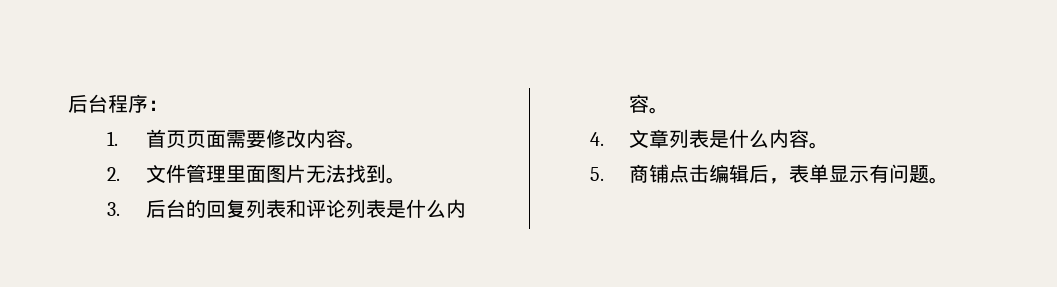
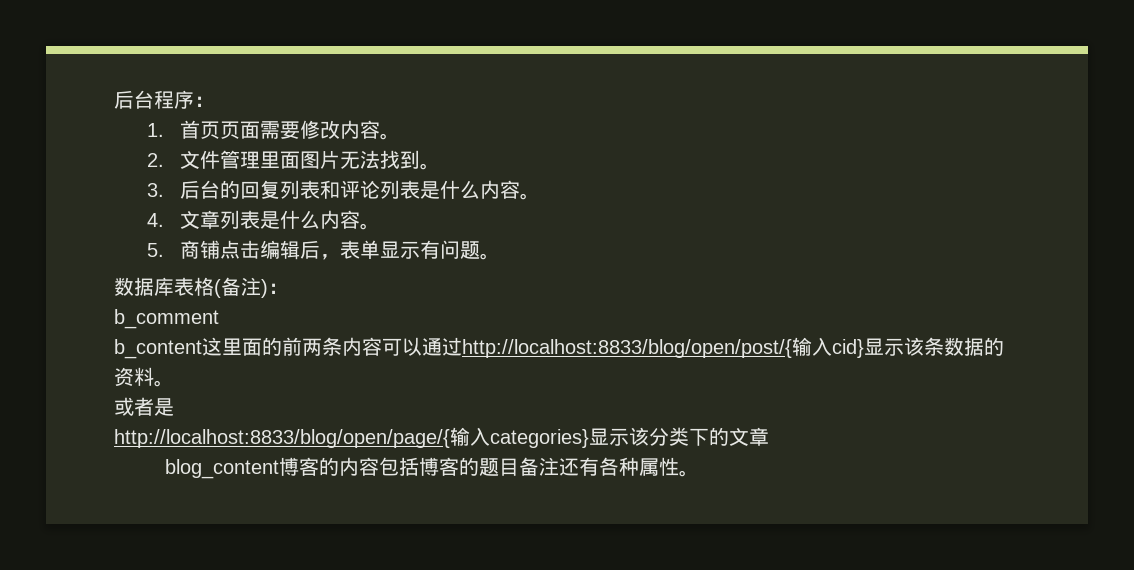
+ 数据库表格(备注)：
+ b_comment
+ b_content这里面的前两条内容可以通过http://localhost:8833/blog/open/post/{输入cid}显示该条数据的资料。
+ 或者是
+ http://localhost:8833/blog/open/page/{输入categories}显示该分类下的文章
+ blog_content博客的内容包括博客的题目备注还有各种属性。

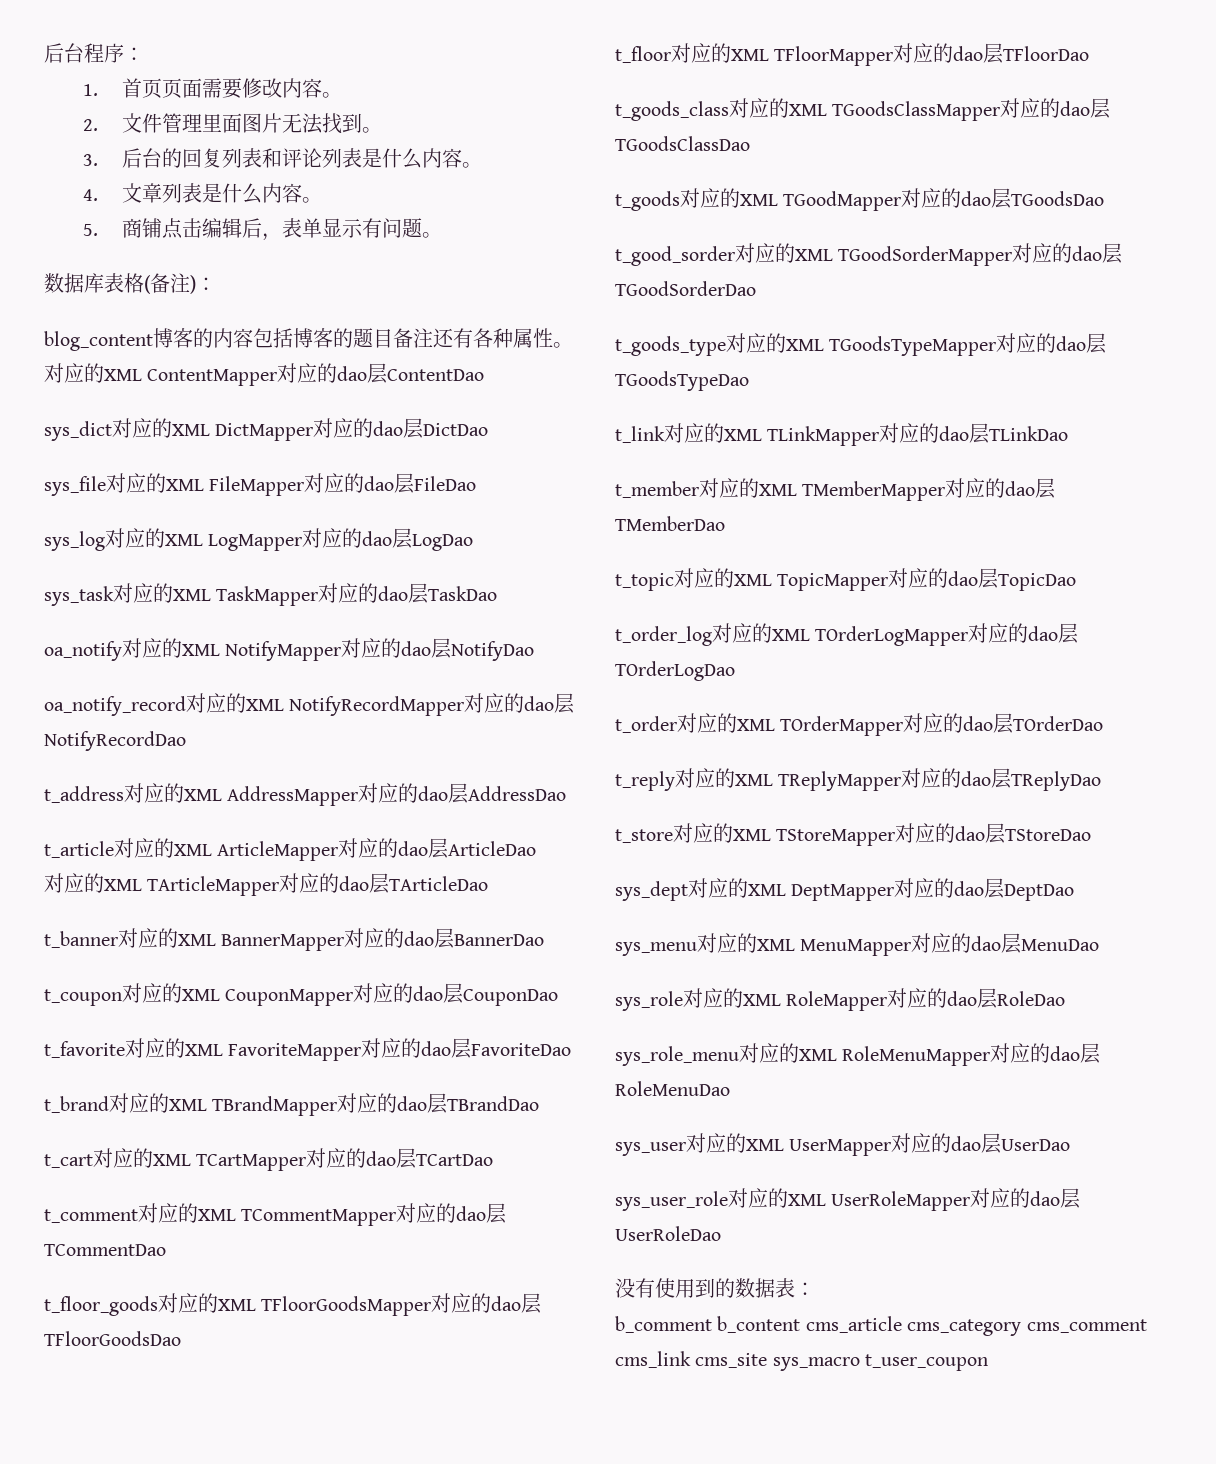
- b_comment
- b_content这里面的前两条内容可以通过http://localhost:8833/blog/open/post/{输入cid}显示该条数据的资料。
- 或者是
- http://localhost:8833/blog/open/page/{输入categories}显示该分类下的文章
+ 对应的XML ContentMapper对应的dao层ContentDao
+ sys_dict对应的XML DictMapper对应的dao层DictDao
+ sys_file对应的XML FileMapper对应的dao层FileDao
+ sys_log对应的XML LogMapper对应的dao层LogDao
+ sys_task对应的XML TaskMapper对应的dao层TaskDao
+ oa_notify对应的XML NotifyMapper对应的dao层NotifyDao
+ oa_notify_record对应的XML NotifyRecordMapper对应的dao层NotifyRecordDao
+ t_address对应的XML AddressMapper对应的dao层AddressDao
+ t_article对应的XML ArticleMapper对应的dao层ArticleDao
+ 对应的XML TArticleMapper对应的dao层TArticleDao
+ t_banner对应的XML BannerMapper对应的dao层BannerDao
+ t_coupon对应的XML CouponMapper对应的dao层CouponDao
+ t_favorite对应的XML FavoriteMapper对应的dao层FavoriteDao
+ t_brand对应的XML TBrandMapper对应的dao层TBrandDao
+ t_cart对应的XML TCartMapper对应的dao层TCartDao
+ t_comment对应的XML TCommentMapper对应的dao层TCommentDao
+ t_floor_goods对应的XML TFloorGoodsMapper对应的dao层TFloorGoodsDao
+ t_floor对应的XML TFloorMapper对应的dao层TFloorDao
+ t_goods_class对应的XML TGoodsClassMapper对应的dao层TGoodsClassDao
+ t_goods对应的XML TGoodMapper对应的dao层TGoodsDao
+ t_good_sorder对应的XML TGoodSorderMapper对应的dao层TGoodSorderDao
+ t_goods_type对应的XML TGoodsTypeMapper对应的dao层TGoodsTypeDao
+ t_link对应的XML TLinkMapper对应的dao层TLinkDao
+ t_member对应的XML TMemberMapper对应的dao层TMemberDao
+ t_topic对应的XML TopicMapper对应的dao层TopicDao
+ t_order_log对应的XML TOrderLogMapper对应的dao层TOrderLogDao
+ t_order对应的XML TOrderMapper对应的dao层TOrderDao
+ t_reply对应的XML TReplyMapper对应的dao层TReplyDao
+ t_store对应的XML TStoreMapper对应的dao层TStoreDao
+ sys_dept对应的XML DeptMapper对应的dao层DeptDao
+ sys_menu对应的XML MenuMapper对应的dao层MenuDao
+ sys_role对应的XML RoleMapper对应的dao层RoleDao
+ sys_role_menu对应的XML RoleMenuMapper对应的dao层RoleMenuDao
+ sys_user对应的XML UserMapper对应的dao层UserDao
+ sys_user_role对应的XML UserRoleMapper对应的dao层UserRoleDao
+ 没有使用到的数据表：
+ b_comment b_content cms_article cms_category cms_comment cms_link cms_site sys_macro t_user_coupon

